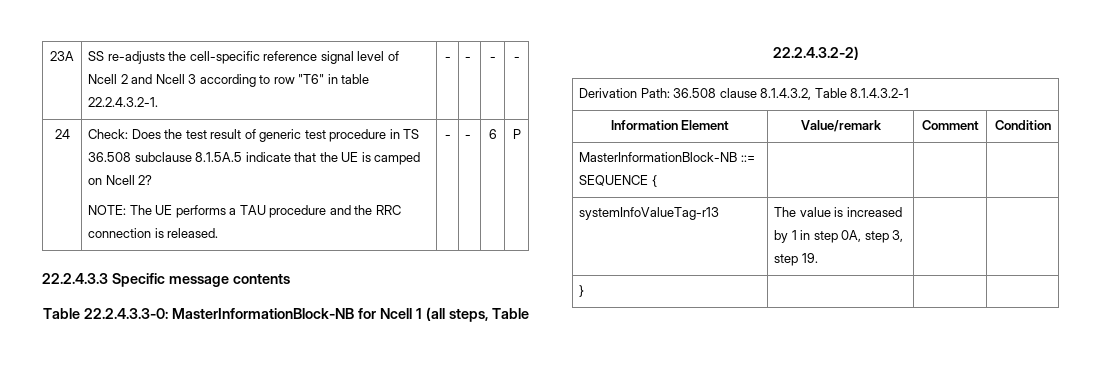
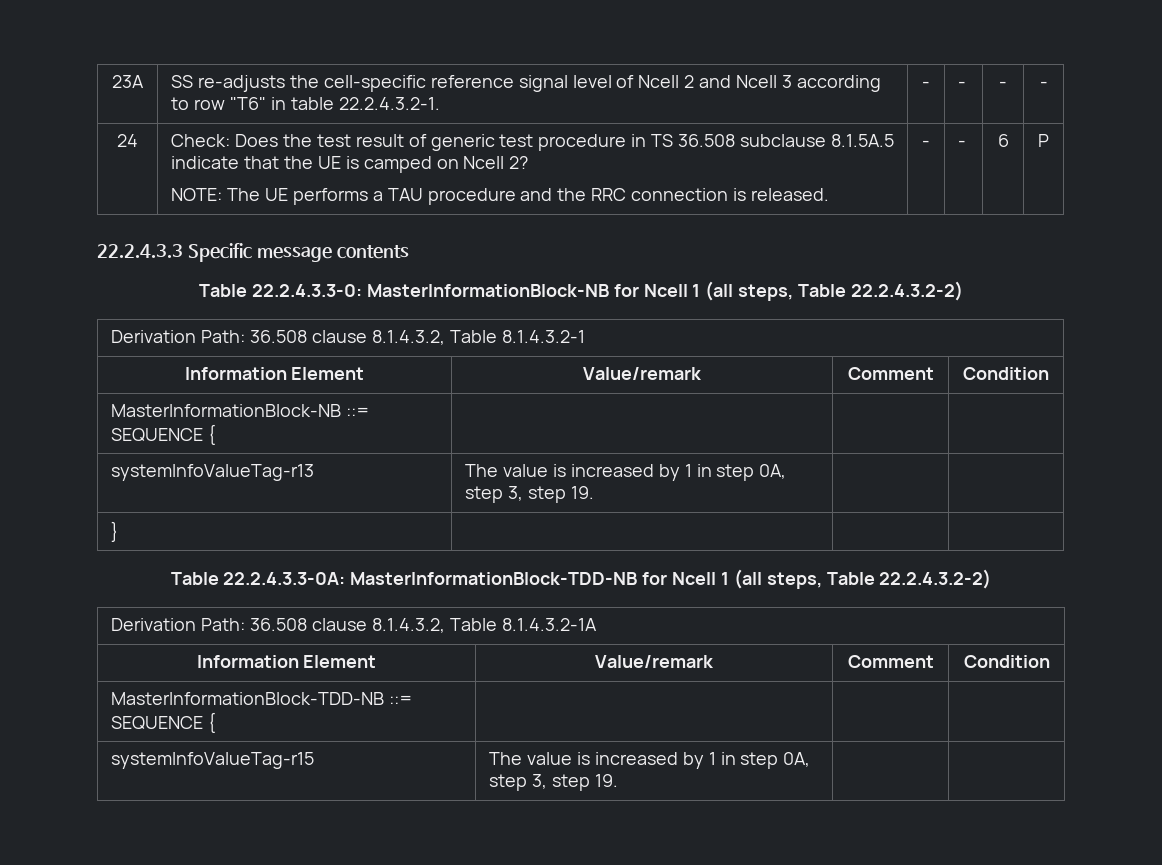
+ Table 22.2.4.3.3-0A: MasterInformationBlock-TDD-NB for Ncell 1 (all steps, Table 22.2.4.3.2-2)
+ Derivation Path: 36.508 clause 8.1.4.3.2, Table 8.1.4.3.2-1A
+ Information Element | Value/remark | Comment | Condition
+ MasterInformationBlock-TDD-NB ::= SEQUENCE { | | |
+ systemInfoValueTag-r15 | The value is increased by 1 in step 0A, step 3, step 19. | |

